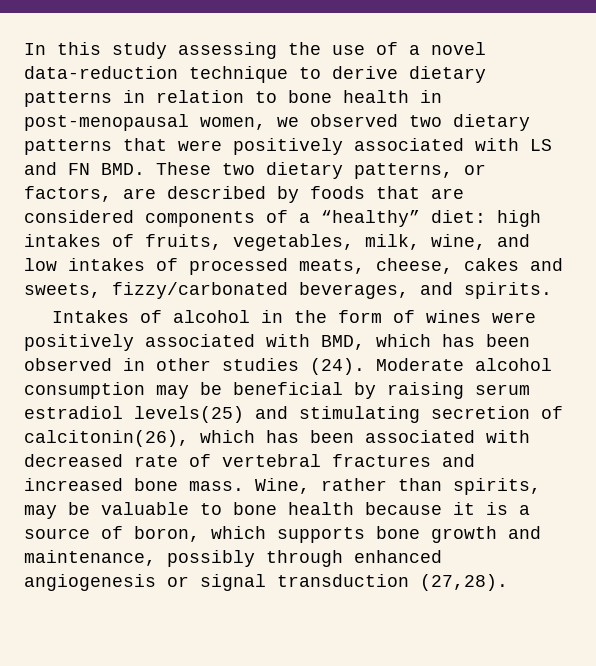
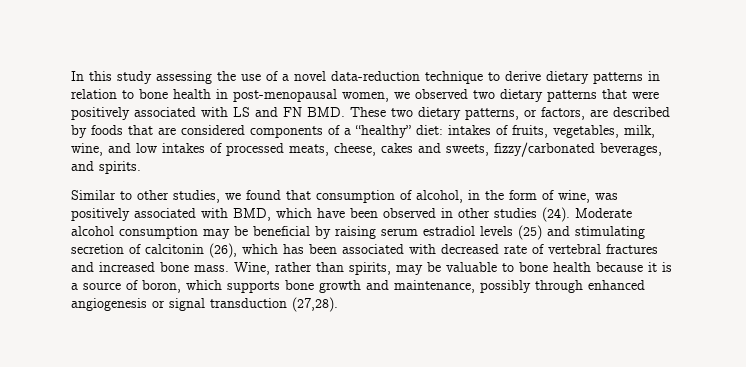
- high intakes of fruits, vegetables, milk, wine, and low intakes of processed meats, cheese, cakes and sweets, fizzy/carbonated beverages, and spirits.
+ intakes of fruits, vegetables, milk, wine, and low intakes of processed meats, cheese, cakes and sweets, fizzy/carbonated beverages, and spirits.
- Intakes of alcohol in the form of wines were positively associated with BMD, which has been observed in other studies (24).
+ Similar to other studies, we found that consumption of alcohol, in the form of wine, was positively associated with BMD, which have been observed in other studies (24).
- Moderate alcohol consumption may be beneficial by raising serum estradiol levels(25) and stimulating secretion of calcitonin(26), which has been associated with decreased rate of vertebral fractures and increased bone mass.
+ Moderate alcohol consumption may be beneficial by raising serum estradiol levels (25) and stimulating secretion of calcitonin (26), which has been associated with decreased rate of vertebral fractures and increased bone mass.

